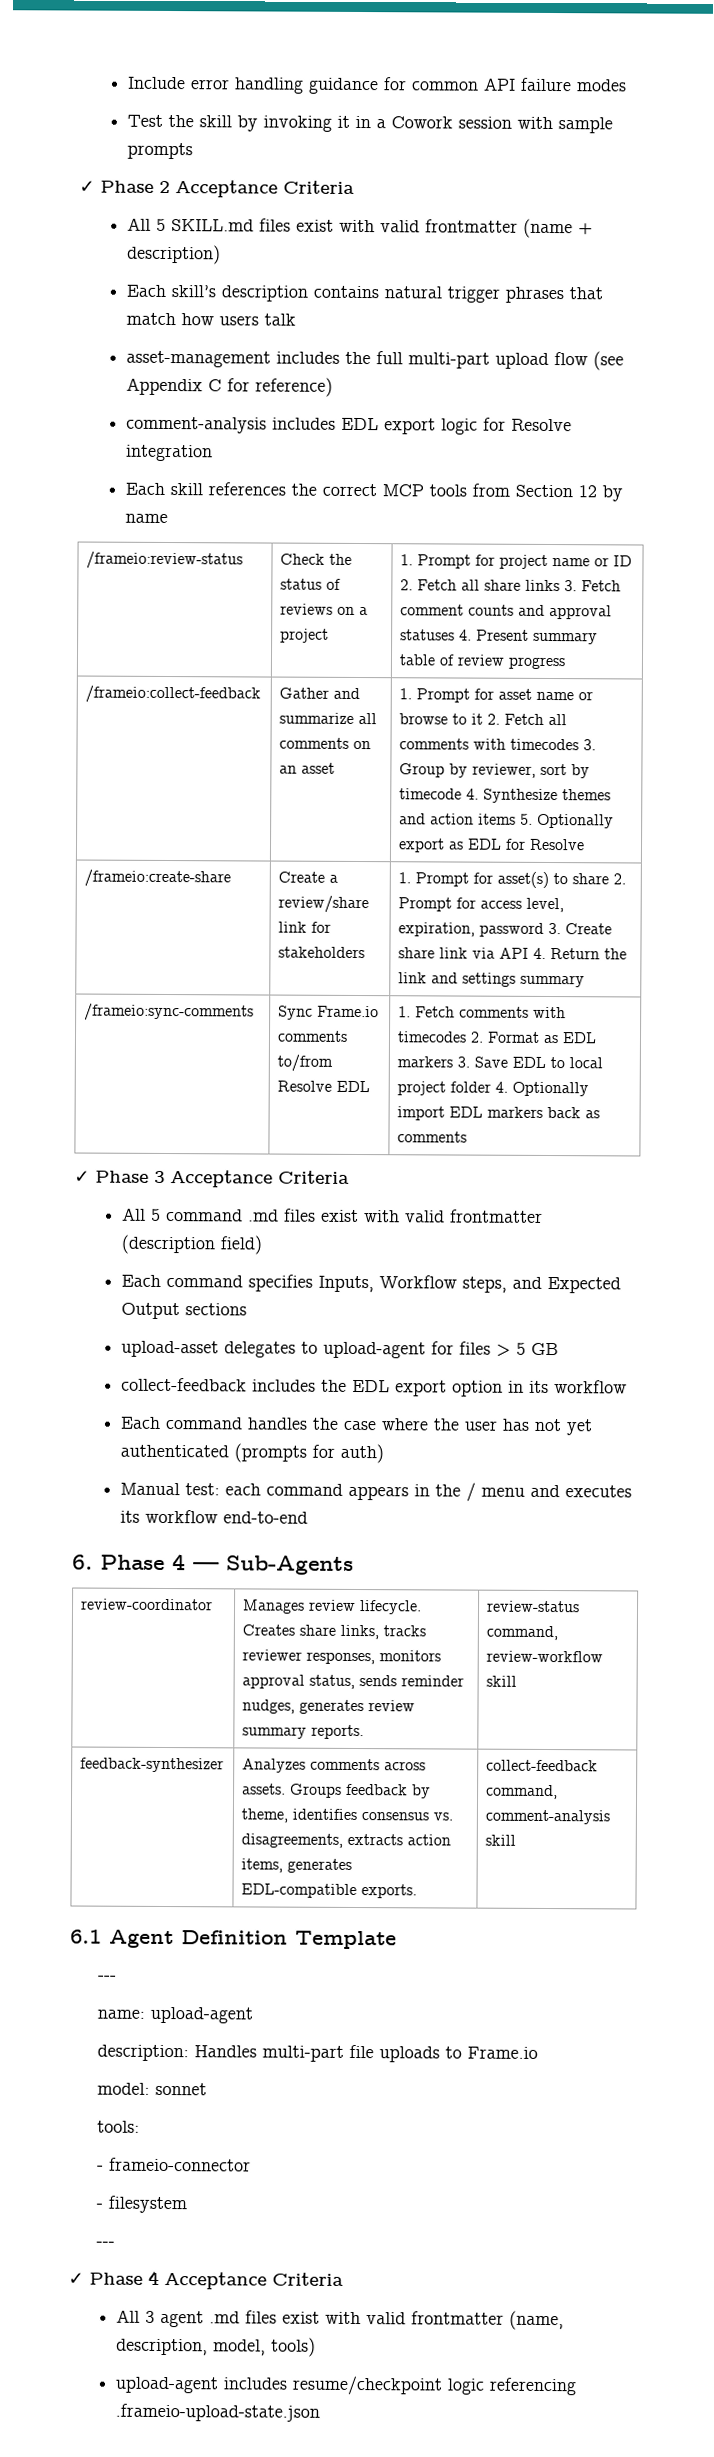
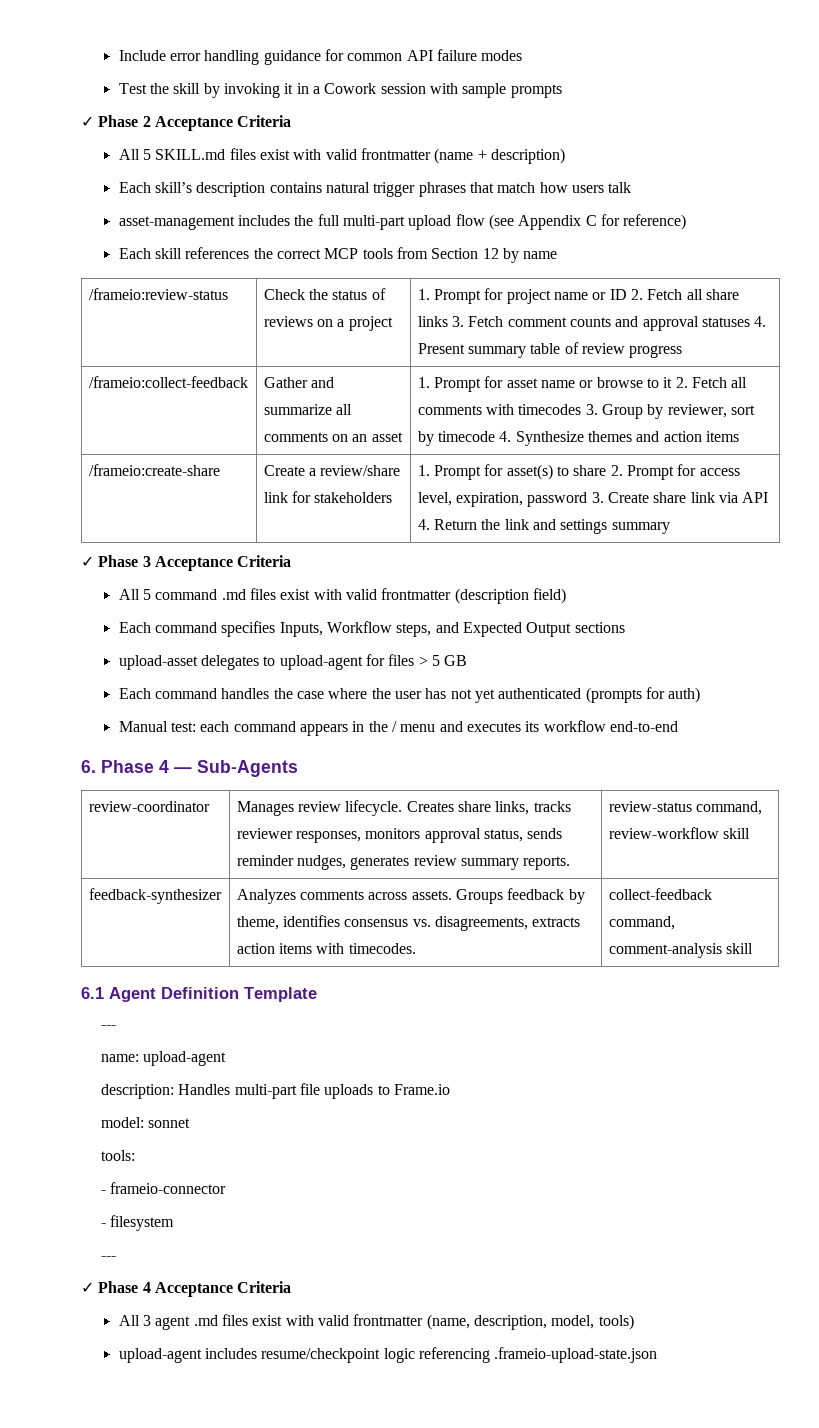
- comment-analysis includes EDL export logic for Resolve integration
- 1. Prompt for asset name or browse to it 2. Fetch all comments with timecodes 3. Group by reviewer, sort by timecode 4. Synthesize themes and action items 5. Optionally export as EDL for Resolve
+ 1. Prompt for asset name or browse to it 2. Fetch all comments with timecodes 3. Group by reviewer, sort by timecode 4. Synthesize themes and action items
- /frameio:sync-comments | Sync Frame.io comments to/from Resolve EDL | 1. Fetch comments with timecodes 2. Format as EDL markers 3. Save EDL to local project folder 4. Optionally import EDL markers back as comments
- collect-feedback includes the EDL export option in its workflow
- feedback-synthesizer | Analyzes comments across assets. Groups feedback by theme, identifies consensus vs. disagreements, extracts action items, generates EDL-compatible exports. | collect-feedback command, comment-analysis skill
+ feedback-synthesizer | Analyzes comments across assets. Groups feedback by theme, identifies consensus vs. disagreements, extracts action items with timecodes. | collect-feedback command, comment-analysis skill

